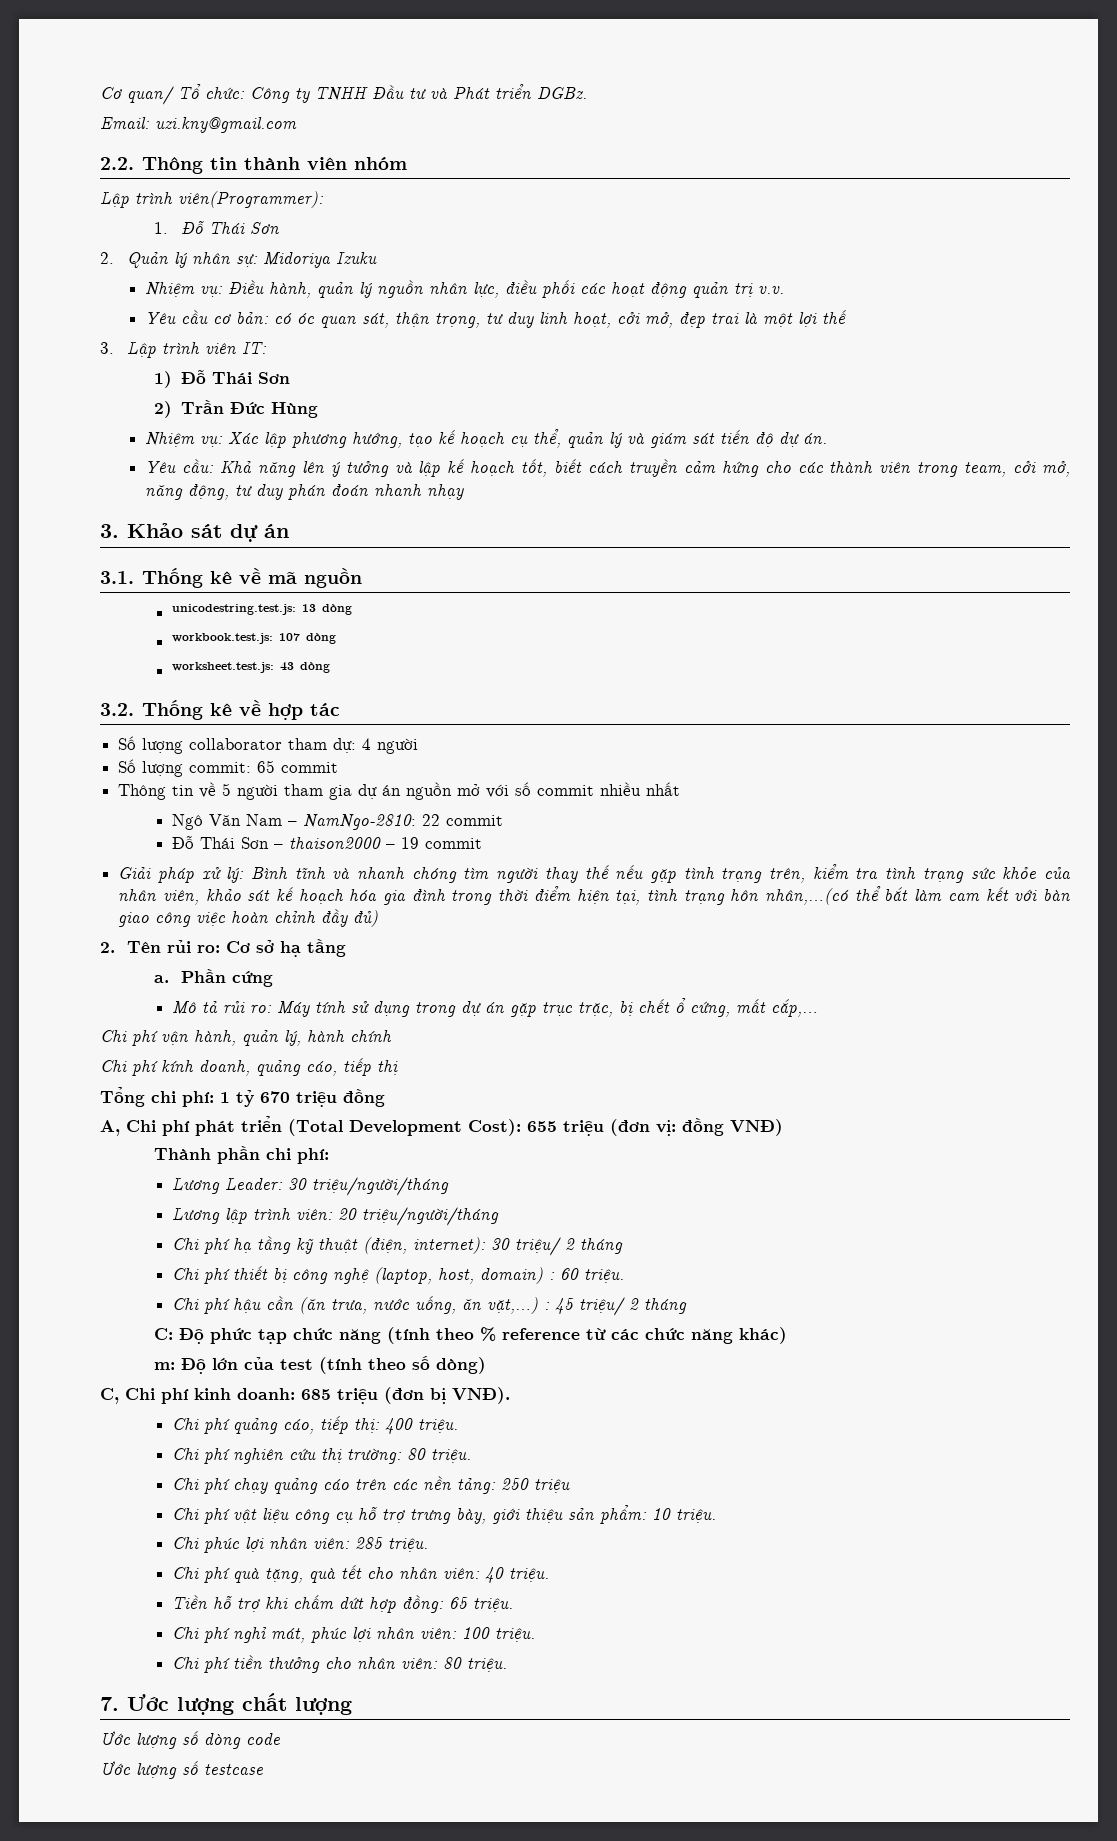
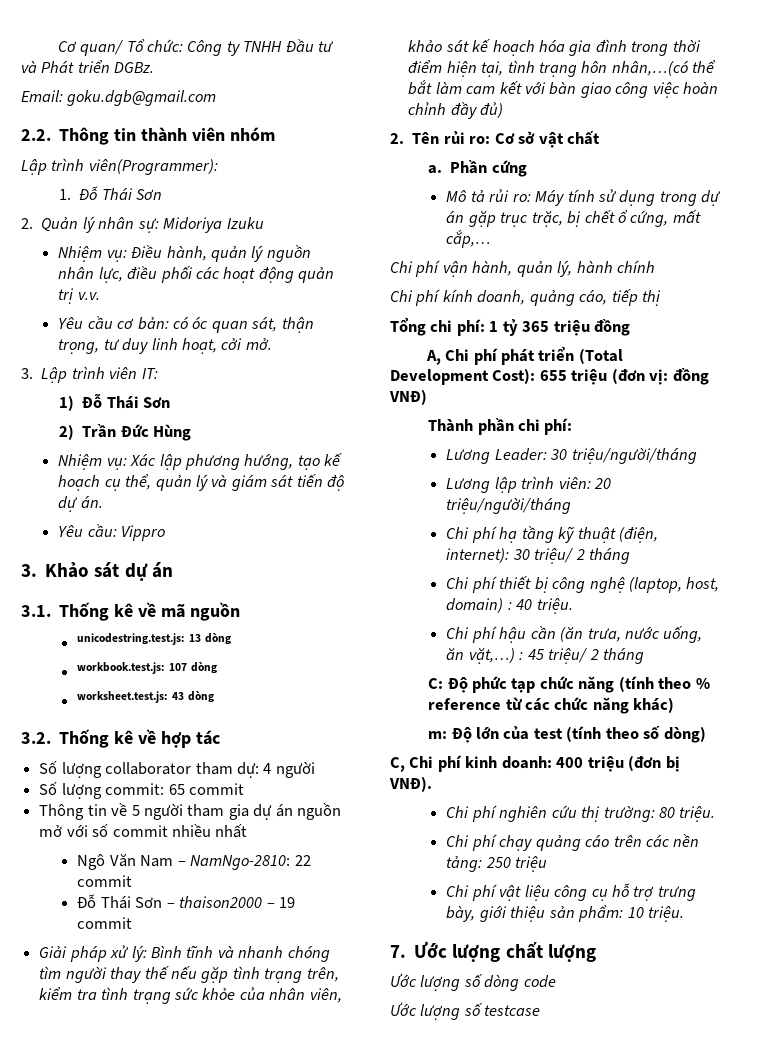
- Email: uzi.kny@gmail.com
+ Email: goku.dgb@gmail.com
- Yêu cầu cơ bản: có óc quan sát, thận trọng, tư duy linh hoạt, cởi mở, đẹp trai là một lợi thế
+ Yêu cầu cơ bản: có óc quan sát, thận trọng, tư duy linh hoạt, cởi mở.
- Yêu cầu: Khả năng lên ý tưởng và lập kế hoạch tốt, biết cách truyền cảm hứng cho các thành viên trong team, cởi mở, năng động, tư duy phán đoán nhanh nhạy
+ Yêu cầu: Vippro
- 2. Tên rủi ro: Cơ sở hạ tầng
+ 2. Tên rủi ro: Cơ sở vật chất
- Tổng chi phí: 1 tỷ 670 triệu đồng
+ Tổng chi phí: 1 tỷ 365 triệu đồng
- Chi phí thiết bị công nghệ (laptop, host, domain) : 60 triệu.
+ Chi phí thiết bị công nghệ (laptop, host, domain) : 40 triệu.
- C, Chi phí kinh doanh: 685 triệu (đơn bị VNĐ).
+ C, Chi phí kinh doanh: 400 triệu (đơn bị VNĐ).
- Chi phí quảng cáo, tiếp thị: 400 triệu.
- Chi phúc lợi nhân viên: 285 triệu.
- Chi phí quà tặng, quà tết cho nhân viên: 40 triệu.
- Tiền hỗ trợ khi chấm dứt hợp đồng: 65 triệu.
- Chi phí nghỉ mát, phúc lợi nhân viên: 100 triệu.
- Chi phí tiền thưởng cho nhân viên: 80 triệu.

